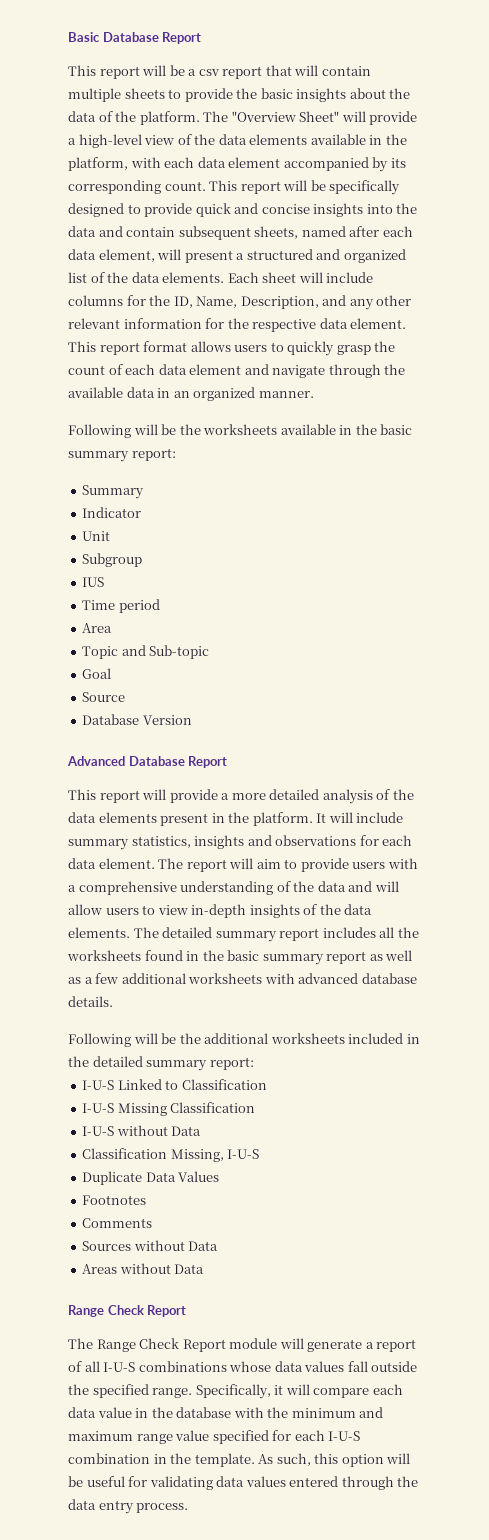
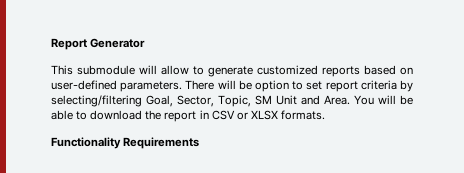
- Basic Database Report
- This report will be a csv report that will contain multiple sheets to provide the basic insights about the data of the platform. The "Overview Sheet" will provide a high-level view of the data elements available in the platform, with each data element accompanied by its corresponding count. This report will be specifically designed to provide quick and concise insights into the data and contain subsequent sheets, named after each data element, will present a structured and organized list of the data elements. Each sheet will include columns for the ID, Name, Description, and any other relevant information for the respective data element. This report format allows users to quickly grasp the count of each data element and navigate through the available data in an organized manner.
- Following will be the worksheets available in the basic summary report:
- Summary
- Indicator
- Unit
- Subgroup
- IUS
- Time period
- Area
- Topic and Sub-topic
- Goal
- Source
- Database Version
- Advanced Database Report
- This report will provide a more detailed analysis of the data elements present in the platform. It will include summary statistics, insights and observations for each data element. The report will aim to provide users with a comprehensive understanding of the data and will allow users to view in-depth insights of the data elements. The detailed summary report includes all the worksheets found in the basic summary report as well as a few additional worksheets with advanced database details.
- Following will be the additional worksheets included in the detailed summary report:
- I-U-S Linked to Classification
- I-U-S Missing Classification
- I-U-S without Data
- Classification Missing, I-U-S
- Duplicate Data Values
- Footnotes
- Comments
- Sources without Data
- Areas without Data
- Range Check Report
- The Range Check Report module will generate a report of all I-U-S combinations whose data values fall outside the specified range. Specifically, it will compare each data value in the database with the minimum and maximum range value specified for each I-U-S combination in the template. As such, this option will be useful for validating data values entered through the data entry process.
+ Report Generator
+ This submodule will allow to generate customized reports based on user-defined parameters. There will be option to set report criteria by selecting/filtering Goal, Sector, Topic, SM Unit and Area. You will be able to download the report in CSV or XLSX formats.
+ Functionality Requirements

